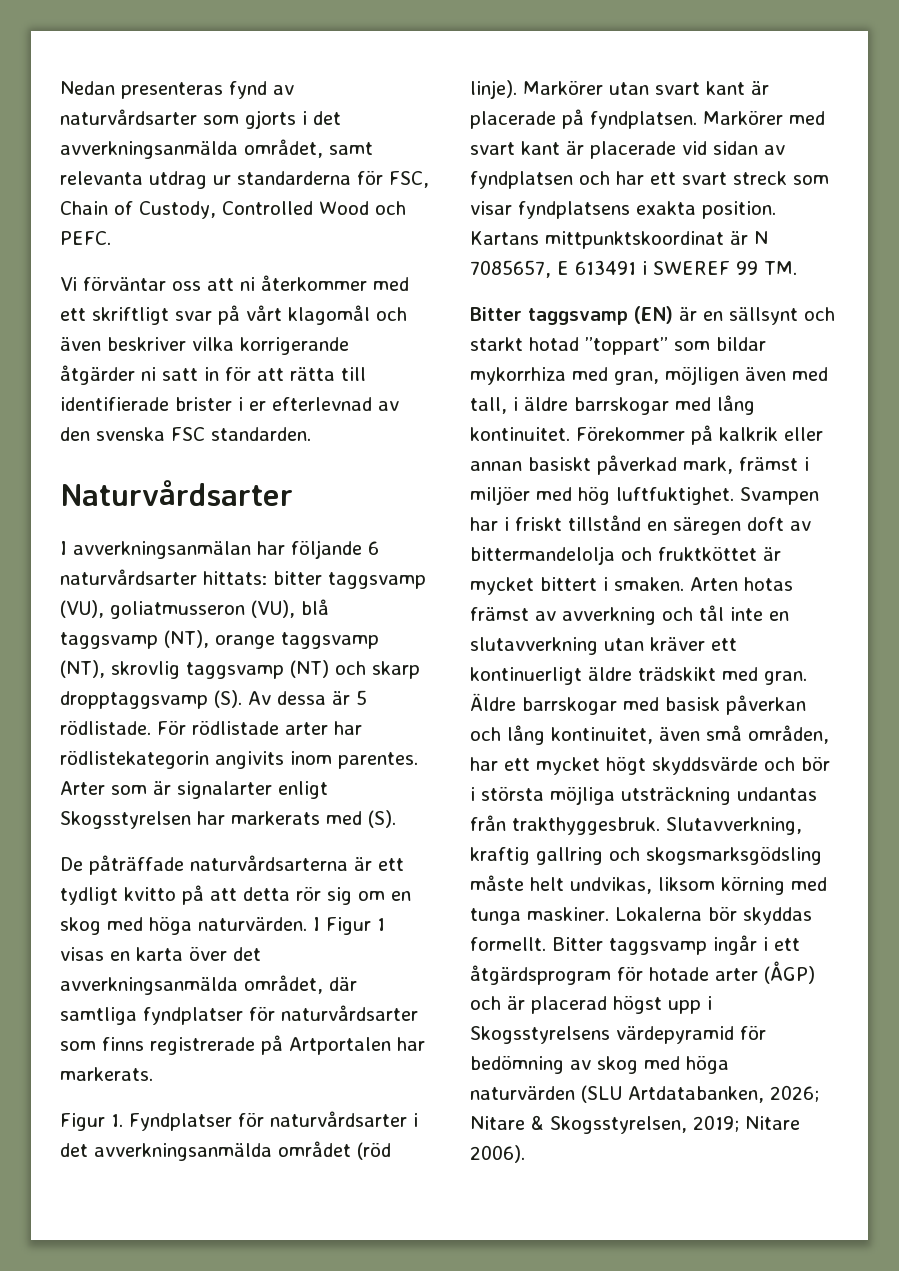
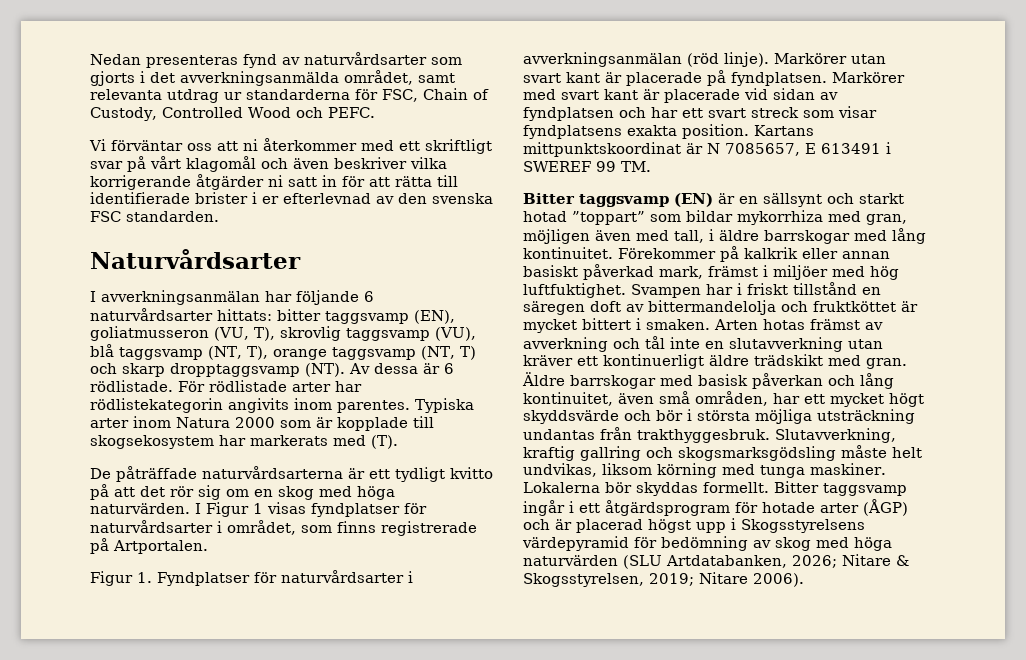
- I avverkningsanmälan har följande 6 naturvårdsarter hittats: bitter taggsvamp (VU), goliatmusseron (VU), blå taggsvamp (NT), orange taggsvamp (NT), skrovlig taggsvamp (NT) och skarp dropptaggsvamp (S). Av dessa är 5 rödlistade.
+ I avverkningsanmälan har följande 6 naturvårdsarter hittats: bitter taggsvamp (EN), goliatmusseron (VU, T), skrovlig taggsvamp (VU), blå taggsvamp (NT, T), orange taggsvamp (NT, T) och skarp dropptaggsvamp (NT). Av dessa är 6 rödlistade.
- Arter som är signalarter enligt Skogsstyrelsen har markerats med (S).
+ Typiska arter inom Natura 2000 som är kopplade till skogsekosystem har markerats med (T).
- De påträffade naturvårdsarterna är ett tydligt kvitto på att detta rör sig om en skog med höga naturvärden.
+ De påträffade naturvårdsarterna är ett tydligt kvitto på att det rör sig om en skog med höga naturvärden.
- I Figur 1 visas en karta över det avverkningsanmälda området, där samtliga fyndplatser för naturvårdsarter som finns registrerade på Artportalen har markerats.
+ I Figur 1 visas fyndplatser för naturvårdsarter i området, som finns registrerade på Artportalen.
- Figur 1. Fyndplatser för naturvårdsarter i det avverkningsanmälda området (röd linje).
+ Figur 1. Fyndplatser för naturvårdsarter i avverkningsanmälan (röd linje).

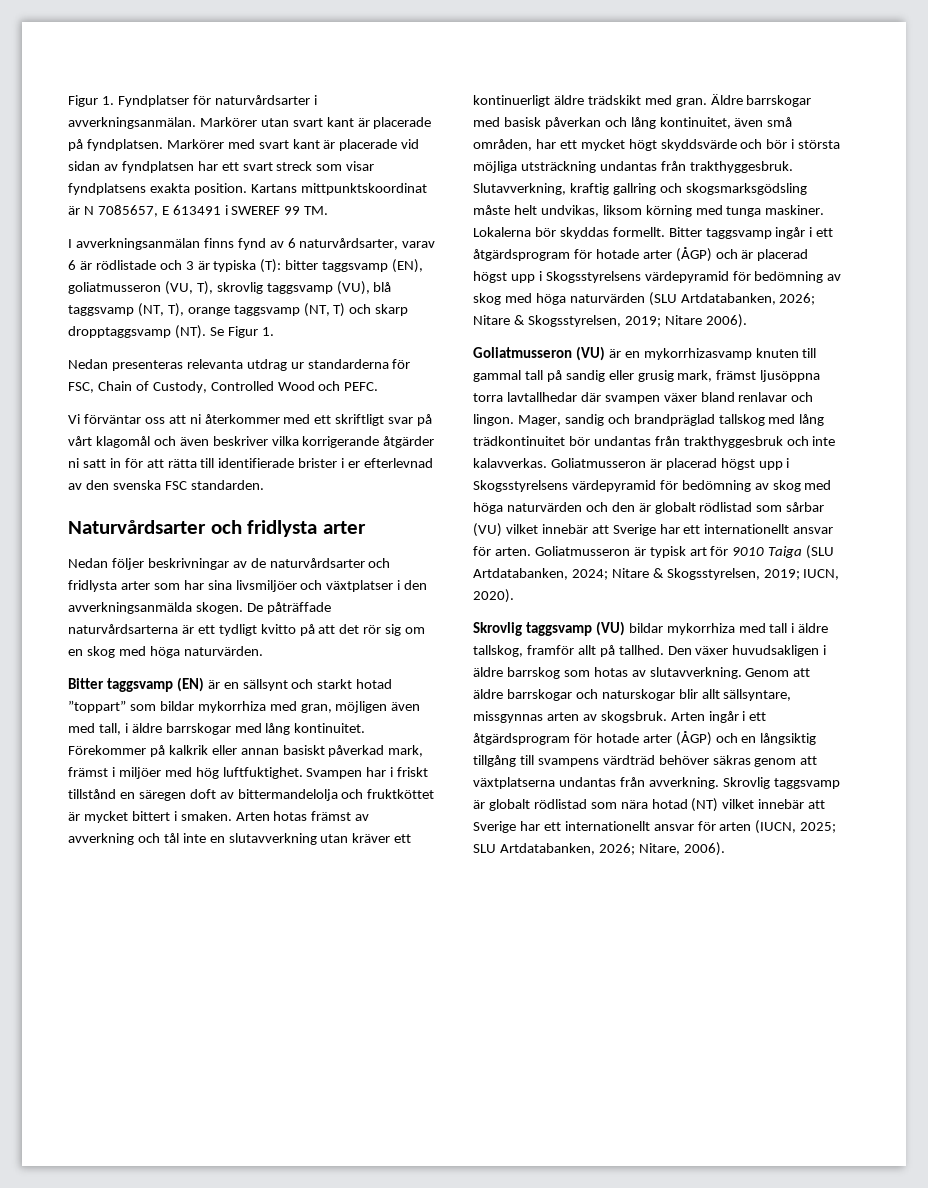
- Nedan presenteras fynd av naturvårdsarter som gjorts i det avverkningsanmälda området, samt relevanta utdrag ur standarderna för FSC, Chain of Custody, Controlled Wood och PEFC.
+ Figur 1. Fyndplatser för naturvårdsarter i avverkningsanmälan. Markörer utan svart kant är placerade på fyndplatsen. Markörer med svart kant är placerade vid sidan av fyndplatsen har ett svart streck som visar fyndplatsens exakta position. Kartans mittpunktskoordinat är N 7085657, E 613491 i SWEREF 99 TM.
+ I avverkningsanmälan finns fynd av 6 naturvårdsarter, varav 6 är rödlistade och 3 är typiska (T): bitter taggsvamp (EN), goliatmusseron (VU, T), skrovlig taggsvamp (VU), blå taggsvamp (NT, T), orange taggsvamp (NT, T) och skarp dropptaggsvamp (NT). Se Figur 1.
+ Nedan presenteras relevanta utdrag ur standarderna för FSC, Chain of Custody, Controlled Wood och PEFC.
- Naturvårdsarter
- I avverkningsanmälan har följande 6 naturvårdsarter hittats: bitter taggsvamp (EN), goliatmusseron (VU, T), skrovlig taggsvamp (VU), blå taggsvamp (NT, T), orange taggsvamp (NT, T) och skarp dropptaggsvamp (NT). Av dessa är 6 rödlistade. För rödlistade arter har rödlistekategorin angivits inom parentes. Typiska arter inom Natura 2000 som är kopplade till skogsekosystem har markerats med (T).
- De påträffade naturvårdsarterna är ett tydligt kvitto på att det rör sig om en skog med höga naturvärden. I Figur 1 visas fyndplatser för naturvårdsarter i området, som finns registrerade på Artportalen.
- Figur 1. Fyndplatser för naturvårdsarter i avverkningsanmälan (röd linje). Markörer utan svart kant är placerade på fyndplatsen. Markörer med svart kant är placerade vid sidan av fyndplatsen och har ett svart streck som visar fyndplatsens exakta position. Kartans mittpunktskoordinat är N 7085657, E 613491 i SWEREF 99 TM.
+ Naturvårdsarter och fridlysta arter
+ Nedan följer beskrivningar av de naturvårdsarter och fridlysta arter som har sina livsmiljöer och växtplatser i den avverkningsanmälda skogen. De påträffade naturvårdsarterna är ett tydligt kvitto på att det rör sig om en skog med höga naturvärden.
+ Goliatmusseron (VU) är en mykorrhizasvamp knuten till gammal tall på sandig eller grusig mark, främst ljusöppna torra lavtallhedar där svampen växer bland renlavar och lingon. Mager, sandig och brandpräglad tallskog med lång trädkontinuitet bör undantas från trakthyggesbruk och inte kalavverkas. Goliatmusseron är placerad högst upp i Skogsstyrelsens värdepyramid för bedömning av skog med höga naturvärden och den är globalt rödlistad som sårbar (VU) vilket innebär att Sverige har ett internationellt ansvar för arten. Goliatmusseron är typisk art för 9010 Taiga (SLU Artdatabanken, 2024; Nitare & Skogsstyrelsen, 2019; IUCN, 2020).
+ Skrovlig taggsvamp (VU) bildar mykorrhiza med tall i äldre tallskog, framför allt på tallhed. Den växer huvudsakligen i äldre barrskog som hotas av slutavverkning. Genom att äldre barrskogar och naturskogar blir allt sällsyntare, missgynnas arten av skogsbruk. Arten ingår i ett åtgärdsprogram för hotade arter (ÅGP) och en långsiktig tillgång till svampens värdträd behöver säkras genom att växtplatserna undantas från avverkning. Skrovlig taggsvamp är globalt rödlistad som nära hotad (NT) vilket innebär att Sverige har ett internationellt ansvar för arten (IUCN, 2025; SLU Artdatabanken, 2026; Nitare, 2006).

